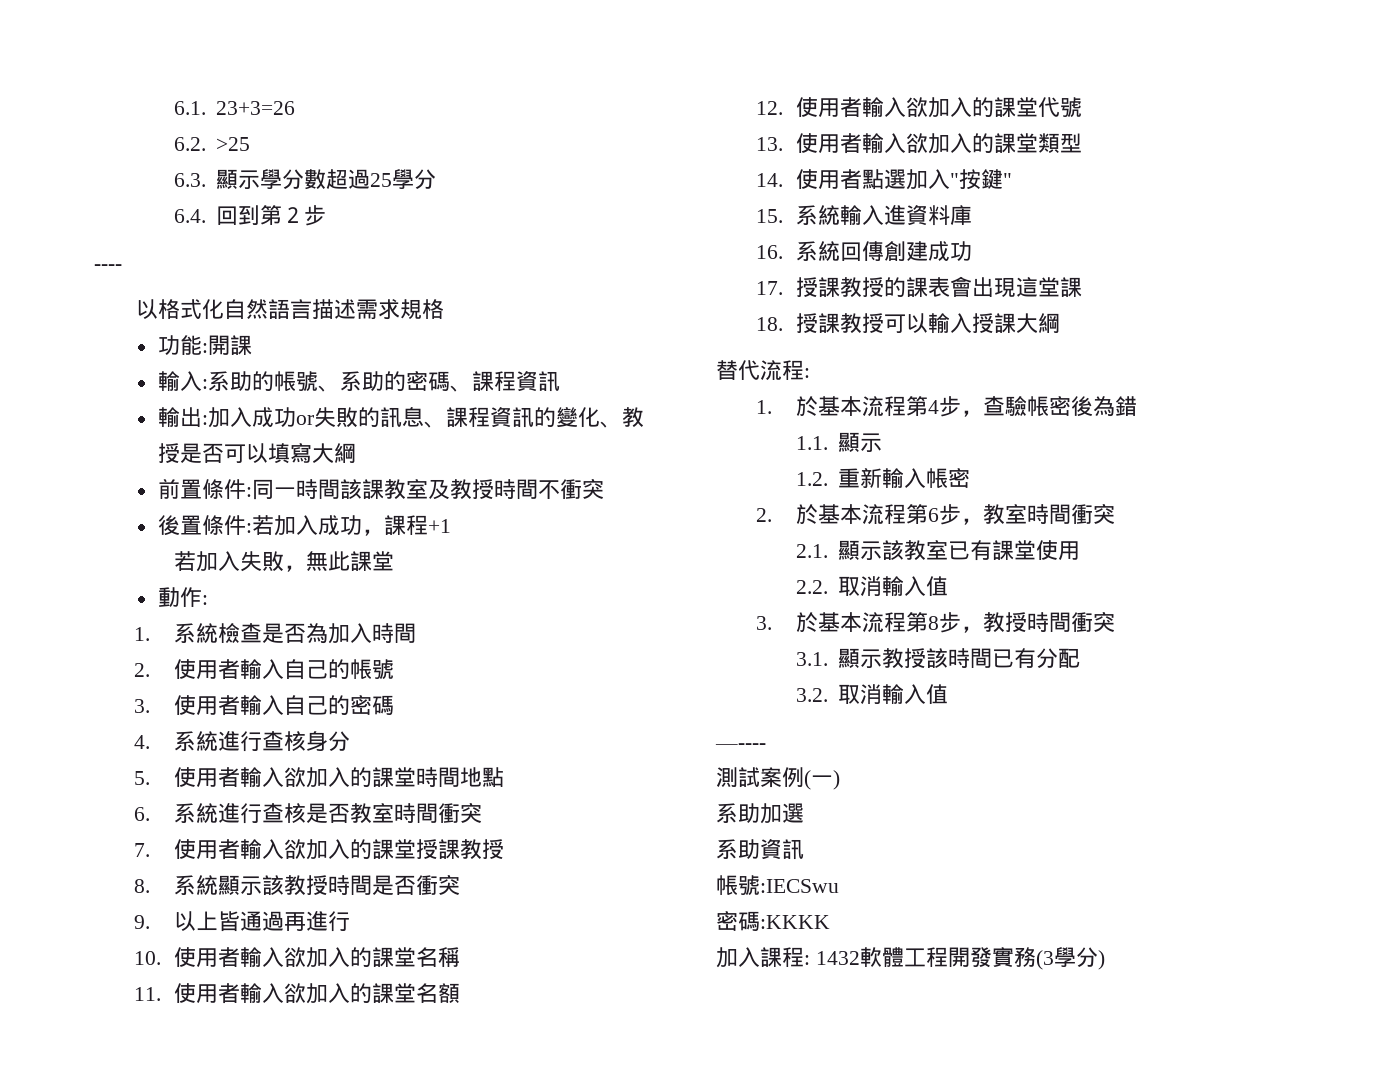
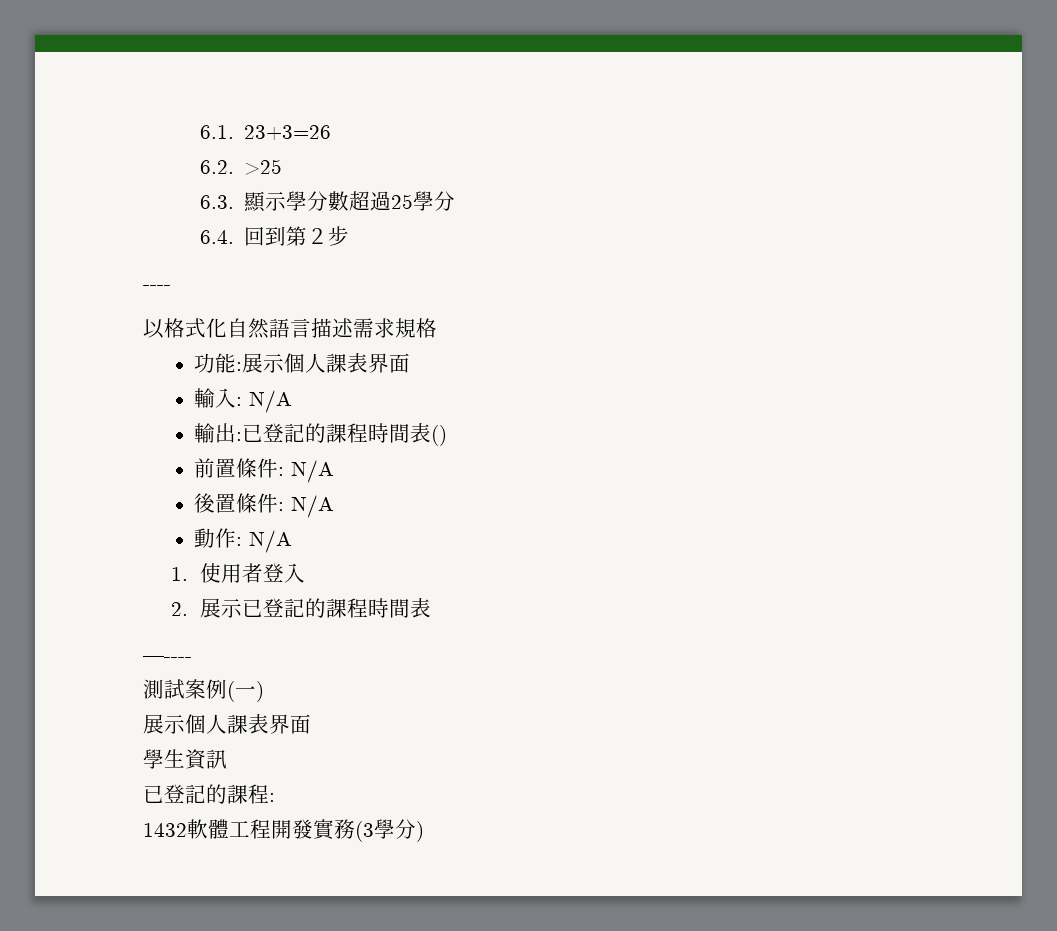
- 功能:開課
+ 功能:展示個人課表界面
- 輸入:系助的帳號、系助的密碼、課程資訊
- 輸出:加入成功or失敗的訊息、課程資訊的變化、教授是否可以填寫大綱
- 前置條件:同一時間該課教室及教授時間不衝突
- 後置條件:若加入成功，課程+1
- 若加入失敗，無此課堂
- 動作:
- 1.系統檢查是否為加入時間
- 2.使用者輸入自己的帳號
- 3.使用者輸入自己的密碼
- 4.系統進行查核身分
- 5.使用者輸入欲加入的課堂時間地點
- 6.系統進行查核是否教室時間衝突
- 7.使用者輸入欲加入的課堂授課教授
- 8.系統顯示該教授時間是否衝突
- 9.以上皆通過再進行
- 10.使用者輸入欲加入的課堂名稱
- 11.使用者輸入欲加入的課堂名額
- 12.使用者輸入欲加入的課堂代號
- 13.使用者輸入欲加入的課堂類型
- 14.使用者點選加入"按鍵"
- 15.系統輸入進資料庫
- 16.系統回傳創建成功
- 17.授課教授的課表會出現這堂課
- 18.授課教授可以輸入授課大綱
- 替代流程:
- 1.於基本流程第4步，查驗帳密後為錯
- 1.1.顯示
- 1.2.重新輸入帳密
- 2.於基本流程第6步，教室時間衝突
- 2.1.顯示該教室已有課堂使用
- 2.2.取消輸入值
- 3.於基本流程第8步，教授時間衝突
- 3.1.顯示教授該時間已有分配
- 3.2.取消輸入值
+ 輸入: N/A
+ 輸出:已登記的課程時間表()
+ 前置條件: N/A
+ 後置條件: N/A
+ 動作: N/A
+ 1.使用者登入
+ 2.展示已登記的課程時間表
  測試案例(一)
- 系助加選
- 系助資訊
- 帳號:IECSwu
- 密碼:KKKK
- 加入課程: 1432軟體工程開發實務(3學分)
+ 展示個人課表界面
+ 學生資訊
+ 已登記的課程:
+ 1432軟體工程開發實務(3學分)

